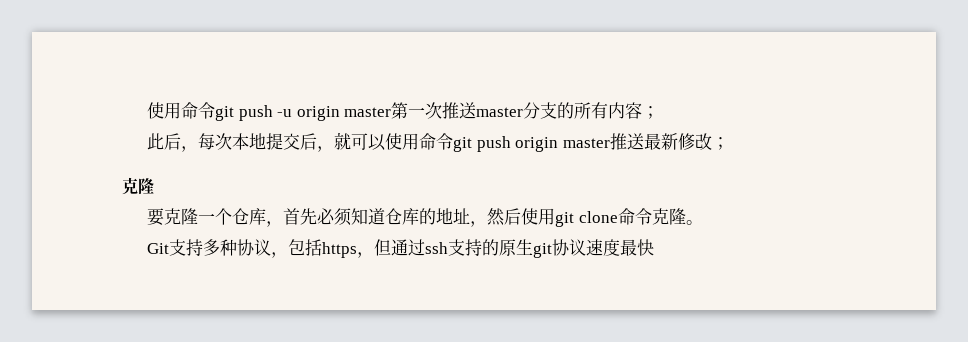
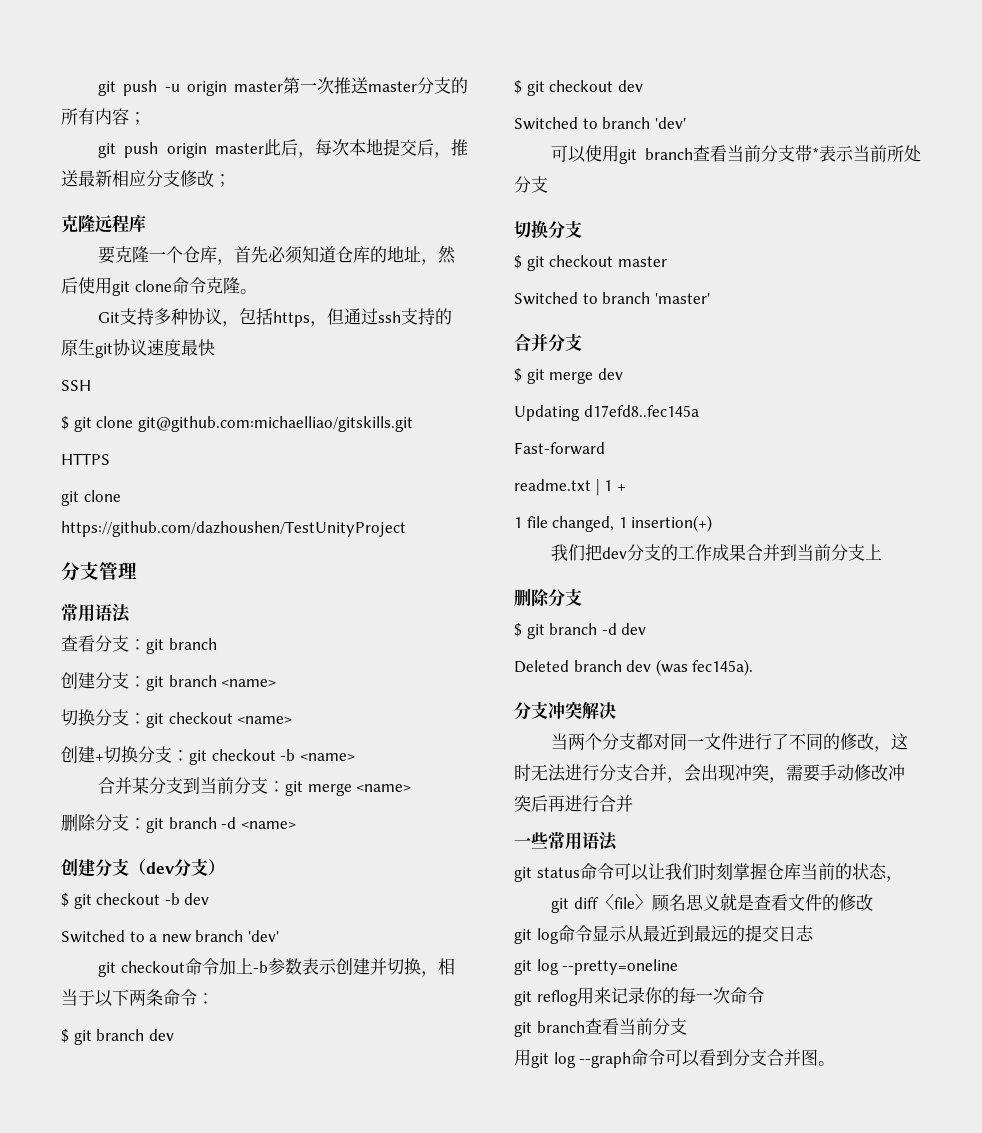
- 使用命令git push -u origin master第一次推送master分支的所有内容；
+ git push -u origin master第一次推送master分支的所有内容；
- 此后，每次本地提交后，就可以使用命令git push origin master推送最新修改；
- 克隆
+ git push origin master此后，每次本地提交后，推送最新相应分支修改；
+ 克隆远程库
+ SSH
+ $ git clone git@github.com:michaelliao/gitskills.git
+ HTTPS
+ git clone https://github.com/dazhoushen/TestUnityProject
+ 分支管理
+ 常用语法
+ 查看分支：git branch
+ 创建分支：git branch <name>
+ 切换分支：git checkout <name>
+ 创建+切换分支：git checkout -b <name>
+ 合并某分支到当前分支：git merge <name>
+ 删除分支：git branch -d <name>
+ 创建分支（dev分支）
+ $ git checkout -b dev
+ Switched to a new branch 'dev'
+ git checkout命令加上-b参数表示创建并切换，相当于以下两条命令：
+ $ git branch dev
+ $ git checkout dev
+ Switched to branch 'dev'
+ 可以使用git branch查看当前分支带*表示当前所处分支
+ 切换分支
+ $ git checkout master
+ Switched to branch 'master'
+ 合并分支
+ $ git merge dev
+ Updating d17efd8..fec145a
+ Fast-forward
+ readme.txt | 1 +
+ 1 file changed, 1 insertion(+)
+ 我们把dev分支的工作成果合并到当前分支上
+ 删除分支
+ $ git branch -d dev
+ Deleted branch dev (was fec145a).
+ 分支冲突解决
+ 当两个分支都对同一文件进行了不同的修改，这时无法进行分支合并，会出现冲突，需要手动修改冲突后再进行合并
+ 一些常用语法
+ git status命令可以让我们时刻掌握仓库当前的状态，
+ git diff〈file〉顾名思义就是查看文件的修改
+ git log命令显示从最近到最远的提交日志
+ git log --pretty=oneline
+ git reflog用来记录你的每一次命令
+ git branch查看当前分支
+ 用git log --graph命令可以看到分支合并图。

